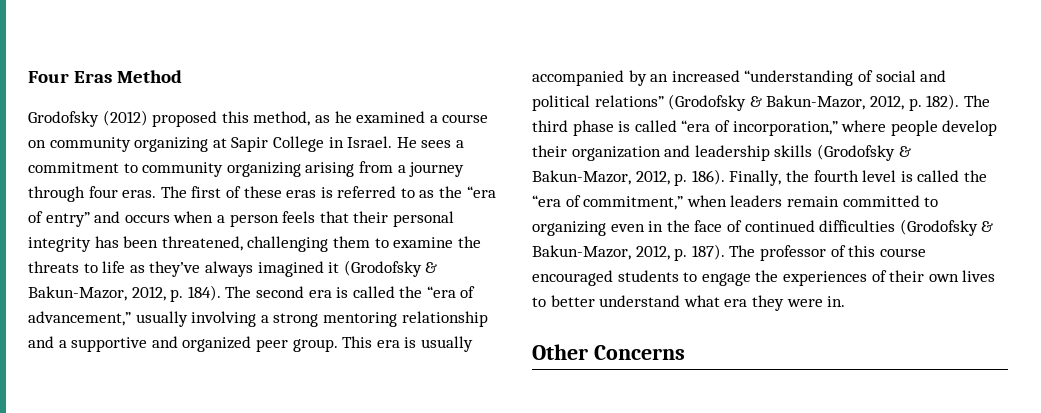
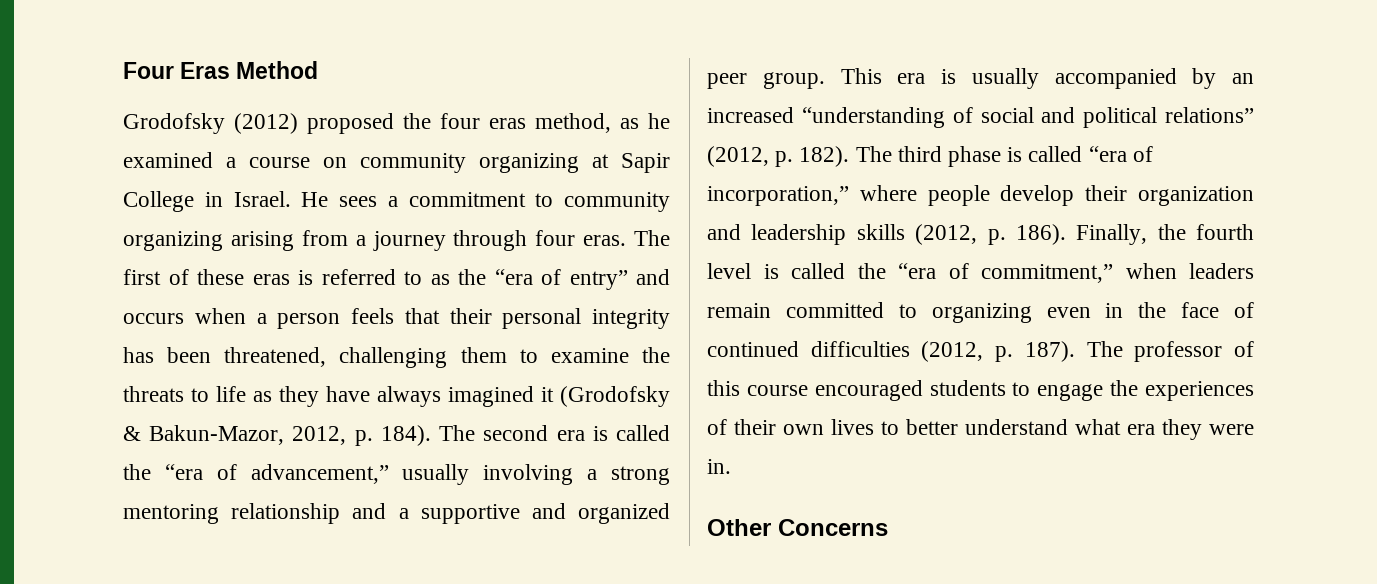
- Grodofsky (2012) proposed this method, as he examined a course on community organizing at Sapir College in Israel.
+ Grodofsky (2012) proposed the four eras method, as he examined a course on community organizing at Sapir College in Israel.
- The first of these eras is referred to as the “era of entry” and occurs when a person feels that their personal integrity has been threatened, challenging them to examine the threats to life as they’ve always imagined it (Grodofsky & Bakun-Mazor, 2012, p. 184).
+ The first of these eras is referred to as the “era of entry” and occurs when a person feels that their personal integrity has been threatened, challenging them to examine the threats to life as they have always imagined it (Grodofsky & Bakun-Mazor, 2012, p. 184).
- This era is usually accompanied by an increased “understanding of social and political relations” (Grodofsky & Bakun-Mazor, 2012, p. 182).
+ This era is usually accompanied by an increased “understanding of social and political relations” (2012, p. 182).
- The third phase is called “era of incorporation,” where people develop their organization and leadership skills (Grodofsky & Bakun-Mazor, 2012, p. 186).
+ The third phase is called “era of incorporation,” where people develop their organization and leadership skills (2012, p. 186).
- Finally, the fourth level is called the “era of commitment,” when leaders remain committed to organizing even in the face of continued difficulties (Grodofsky & Bakun-Mazor, 2012, p. 187).
+ Finally, the fourth level is called the “era of commitment,” when leaders remain committed to organizing even in the face of continued difficulties (2012, p. 187).

